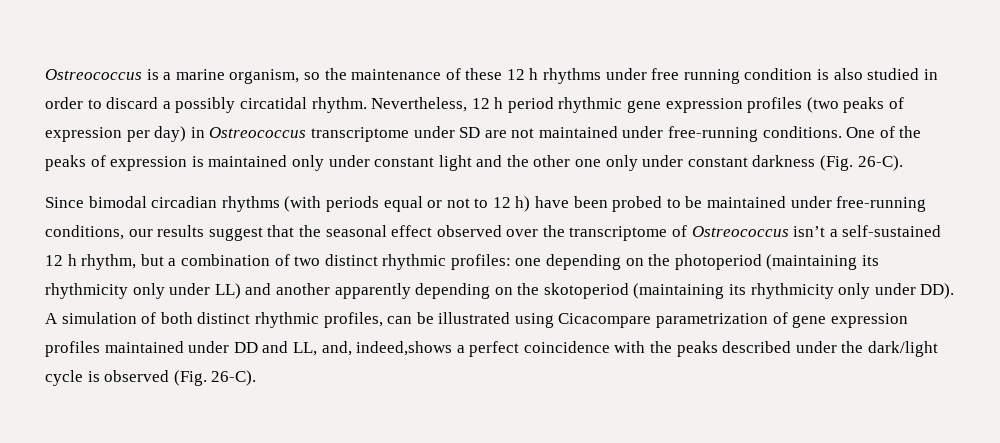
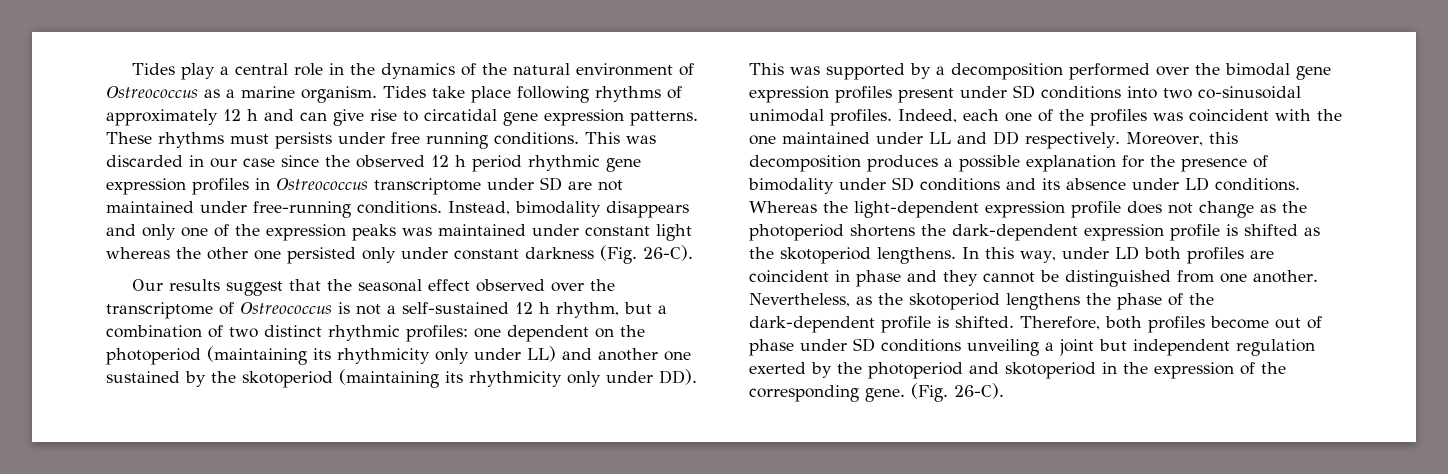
- Ostreococcus is a marine organism, so the maintenance of these 12 h rhythms under free running condition is also studied in order to discard a possibly circatidal rhythm. Nevertheless, 12 h period rhythmic gene expression profiles (two peaks of expression per day) in Ostreococcus transcriptome under SD are not maintained under free-running conditions.
+ Tides play a central role in the dynamics of the natural environment of Ostreococcus as a marine organism. Tides take place following rhythms of approximately 12 h and can give rise to circatidal gene expression patterns. These rhythms must persists under free running conditions. This was discarded in our case since the observed 12 h period rhythmic gene expression profiles in Ostreococcus transcriptome under SD are not maintained under free-running conditions.
- One of the peaks of expression is maintained only under constant light and the other one only under constant darkness (Fig. 26-C).
+ Instead, bimodality disappears and only one of the expression peaks was maintained under constant light whereas the other one persisted only under constant darkness (Fig. 26-C).
- Since bimodal circadian rhythms (with periods equal or not to 12 h) have been probed to be maintained under free-running conditions, our results suggest that the seasonal effect observed over the transcriptome of Ostreococcus isn’t a self-sustained 12 h rhythm, but a combination of two distinct rhythmic profiles: one depending on the photoperiod (maintaining its rhythmicity only under LL) and another apparently depending on the skotoperiod (maintaining its rhythmicity only under DD). A simulation of both distinct rhythmic profiles, can be illustrated using Cicacompare parametrization of gene expression profiles maintained under DD and LL, and, indeed,shows a perfect coincidence with the peaks described under the dark/light cycle is observed (Fig. 26-C).
+ Our results suggest that the seasonal effect observed over the transcriptome of Ostreococcus is not a self-sustained 12 h rhythm, but a combination of two distinct rhythmic profiles: one dependent on the photoperiod (maintaining its rhythmicity only under LL) and another one sustained by the skotoperiod (maintaining its rhythmicity only under DD). This was supported by a decomposition performed over the bimodal gene expression profiles present under SD conditions into two co-sinusoidal unimodal profiles. Indeed, each one of the profiles was coincident with the one maintained under LL and DD respectively. Moreover, this decomposition produces a possible explanation for the presence of bimodality under SD conditions and its absence under LD conditions. Whereas the light-dependent expression profile does not change as the photoperiod shortens the dark-dependent expression profile is shifted as the skotoperiod lengthens. In this way, under LD both profiles are coincident in phase and they cannot be distinguished from one another. Nevertheless, as the skotoperiod lengthens the phase of the dark-dependent profile is shifted. Therefore, both profiles become out of phase under SD conditions unveiling a joint but independent regulation exerted by the photoperiod and skotoperiod in the expression of the corresponding gene. (Fig. 26-C).

